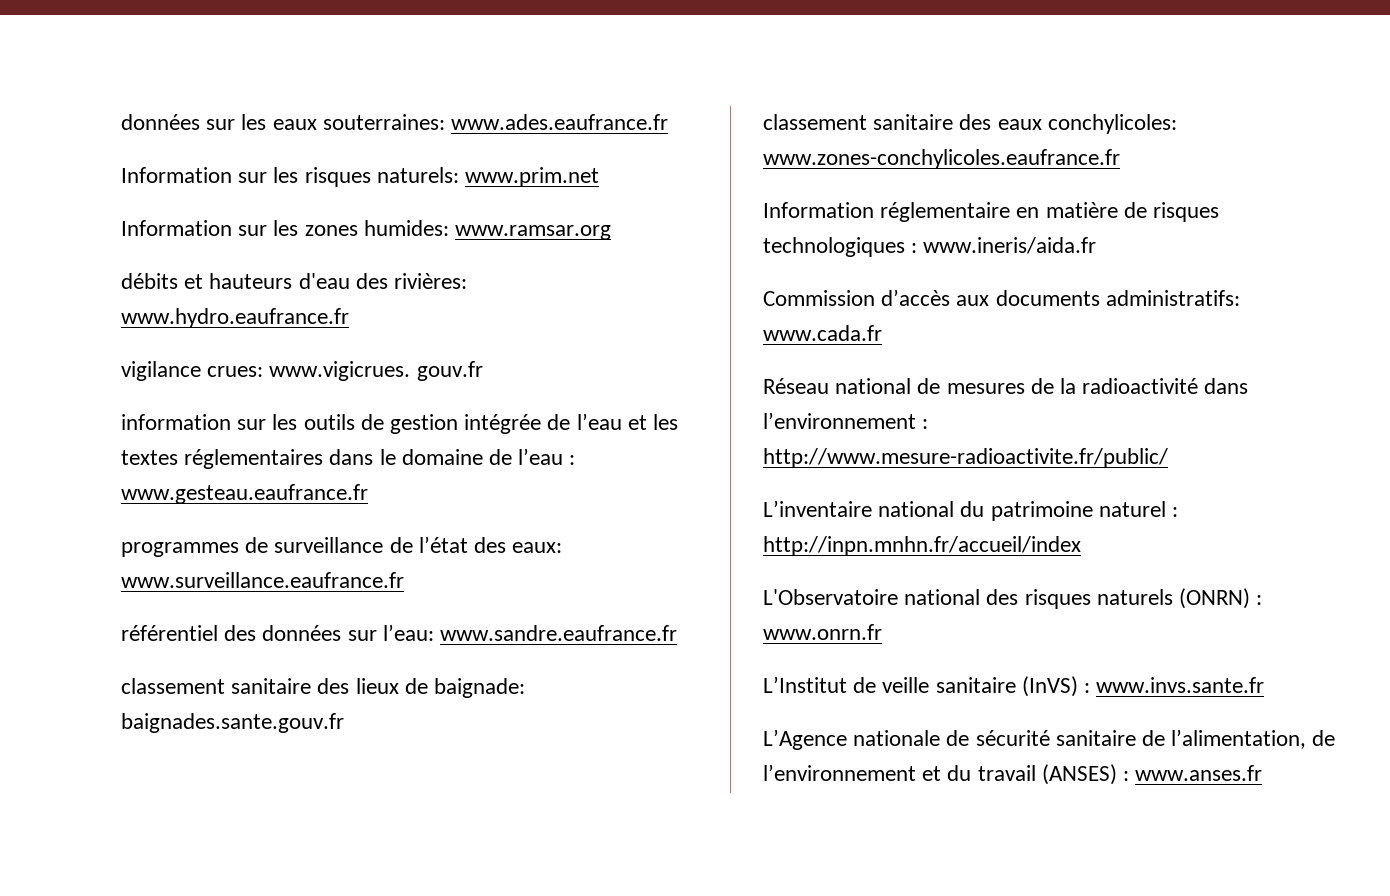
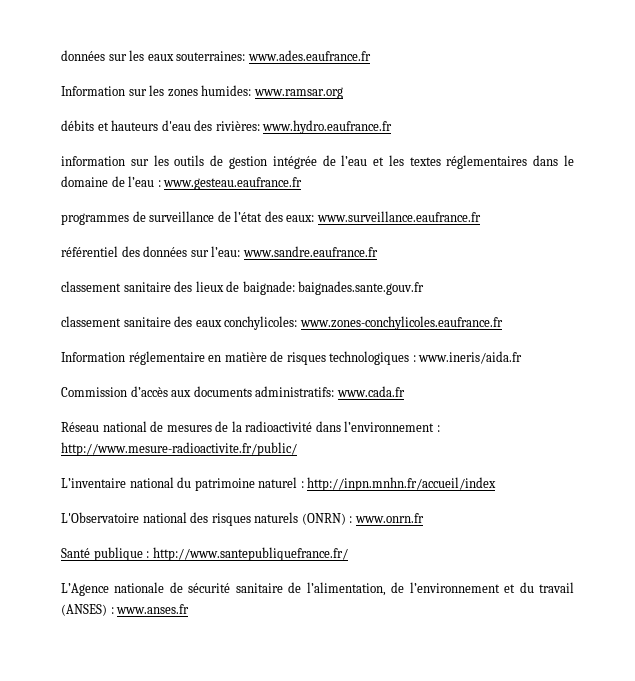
- Information sur les risques naturels: www.prim.net
- vigilance crues: www.vigicrues. gouv.fr
- L’Institut de veille sanitaire (InVS) : www.invs.sante.fr
+ Santé publique : http://www.santepubliquefrance.fr/

